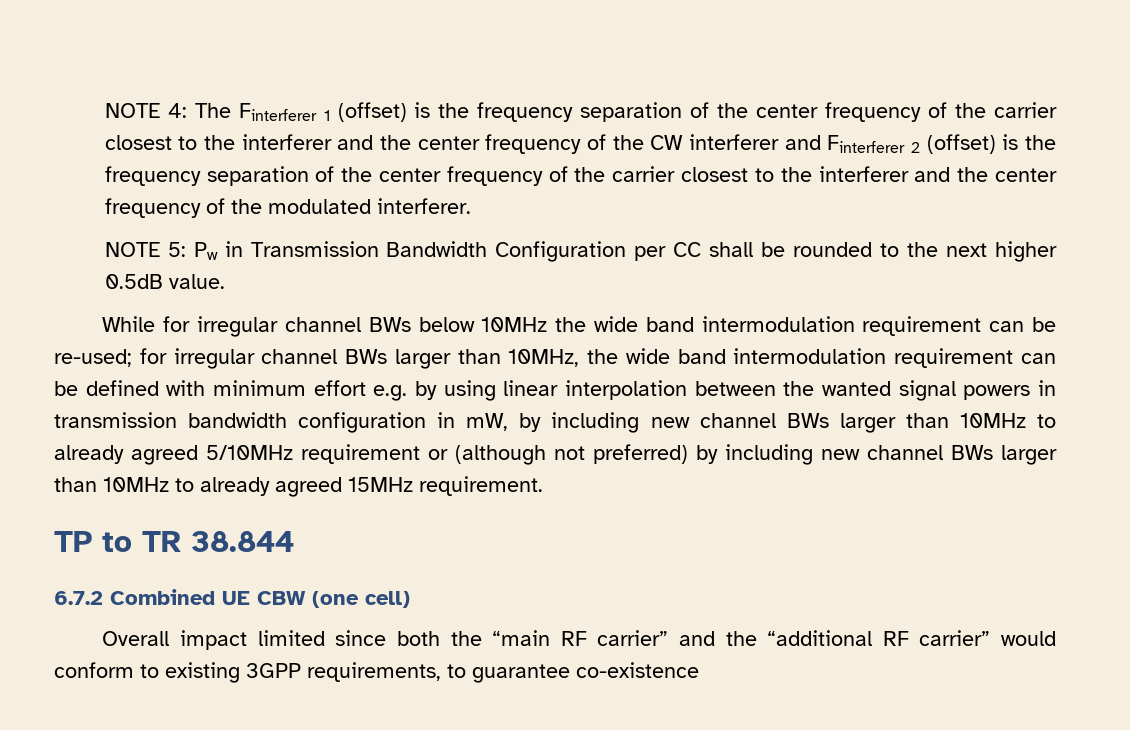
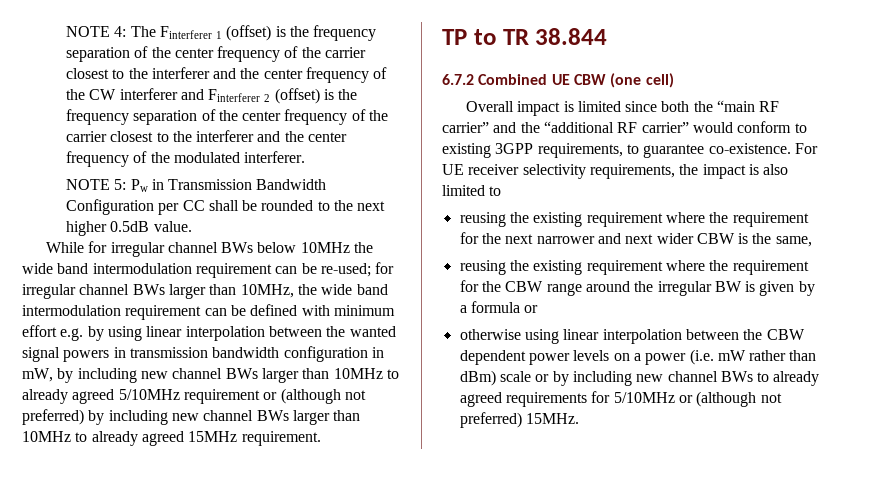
- Overall impact limited since both the “main RF carrier” and the “additional RF carrier” would conform to existing 3GPP requirements, to guarantee co-existence
+ Overall impact is limited since both the “main RF carrier” and the “additional RF carrier” would conform to existing 3GPP requirements, to guarantee co-existence. For UE receiver selectivity requirements, the impact is also limited to
+ reusing the existing requirement where the requirement for the next narrower and next wider CBW is the same,
+ reusing the existing requirement where the requirement for the CBW range around the irregular BW is given by a formula or
+ otherwise using linear interpolation between the CBW dependent power levels on a power (i.e. mW rather than dBm) scale or by including new channel BWs to already agreed requirements for 5/10MHz or (although not preferred) 15MHz.

